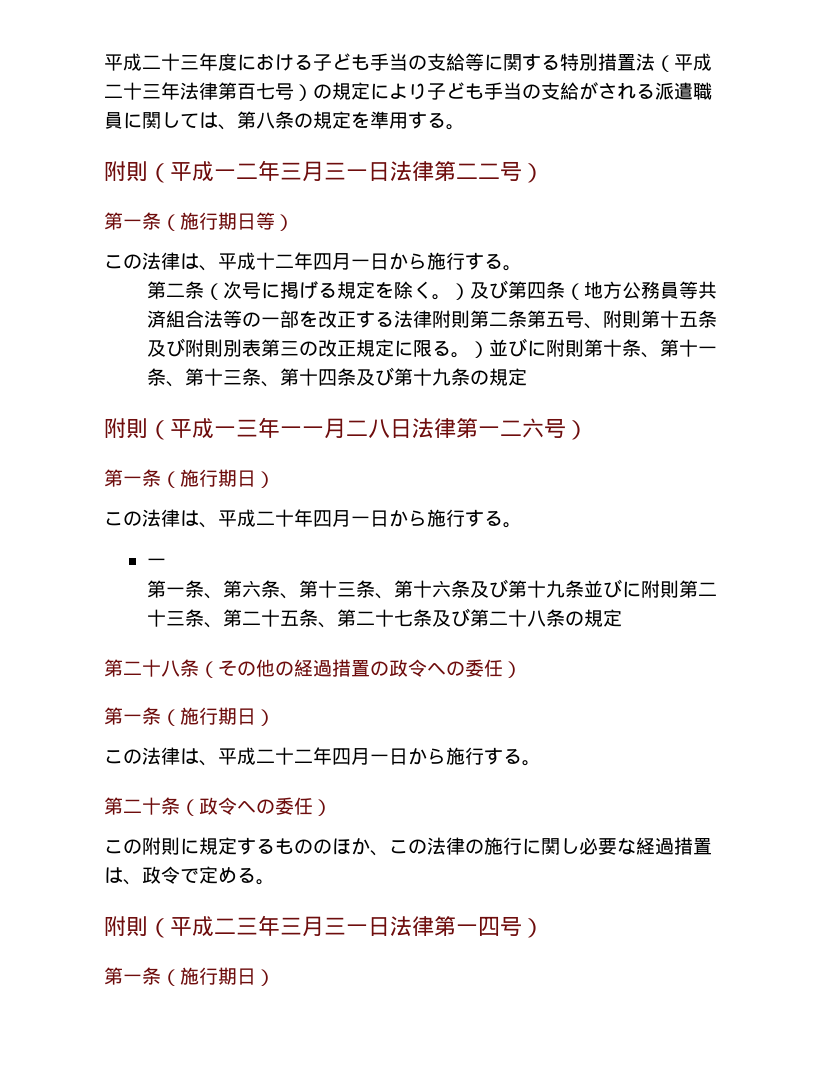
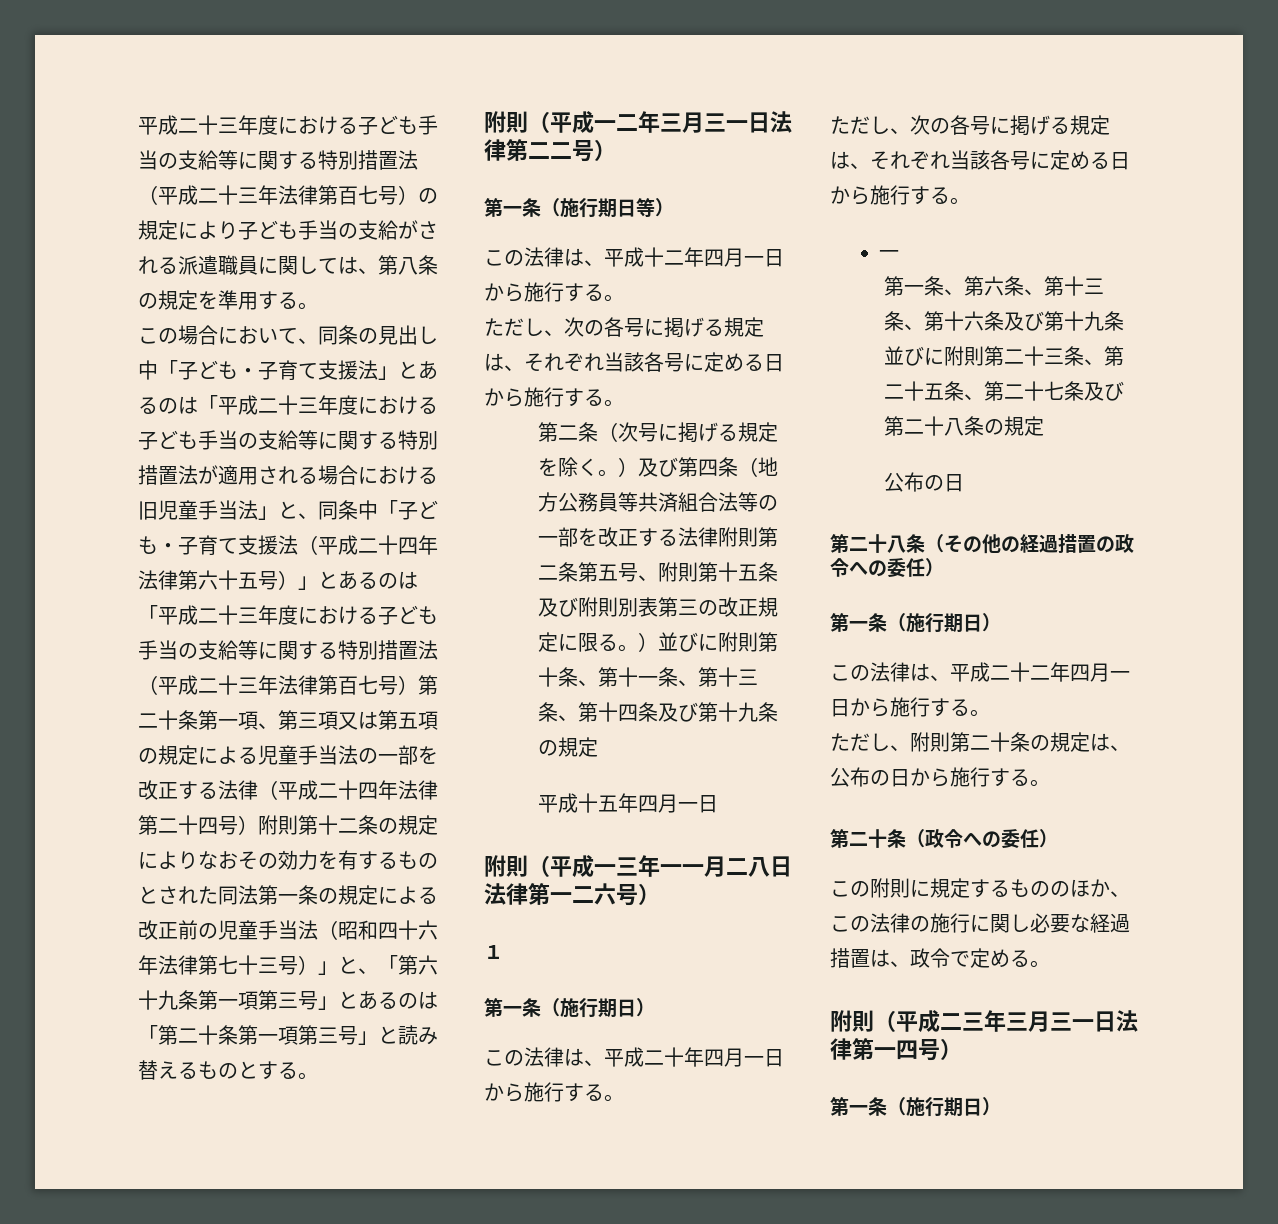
+ この場合において、同条の見出し中「子ども・子育て支援法」とあるのは「平成二十三年度における子ども手当の支給等に関する特別措置法が適用される場合における旧児童手当法」と、同条中「子ども・子育て支援法（平成二十四年法律第六十五号）」とあるのは「平成二十三年度における子ども手当の支給等に関する特別措置法（平成二十三年法律第百七号）第二十条第一項、第三項又は第五項の規定による児童手当法の一部を改正する法律（平成二十四年法律第二十四号）附則第十二条の規定によりなおその効力を有するものとされた同法第一条の規定による改正前の児童手当法（昭和四十六年法律第七十三号）」と、「第六十九条第一項第三号」とあるのは「第二十条第一項第三号」と読み替えるものとする。
  この法律は、平成十二年四月一日から施行する。
+ ただし、次の各号に掲げる規定は、それぞれ当該各号に定める日から施行する。
+ 平成十五年四月一日
+ １
  この法律は、平成二十年四月一日から施行する。
+ ただし、次の各号に掲げる規定は、それぞれ当該各号に定める日から施行する。
  第一条、第六条、第十三条、第十六条及び第十九条並びに附則第二十三条、第二十五条、第二十七条及び第二十八条の規定
+ 公布の日
+ ただし、附則第二十条の規定は、公布の日から施行する。

